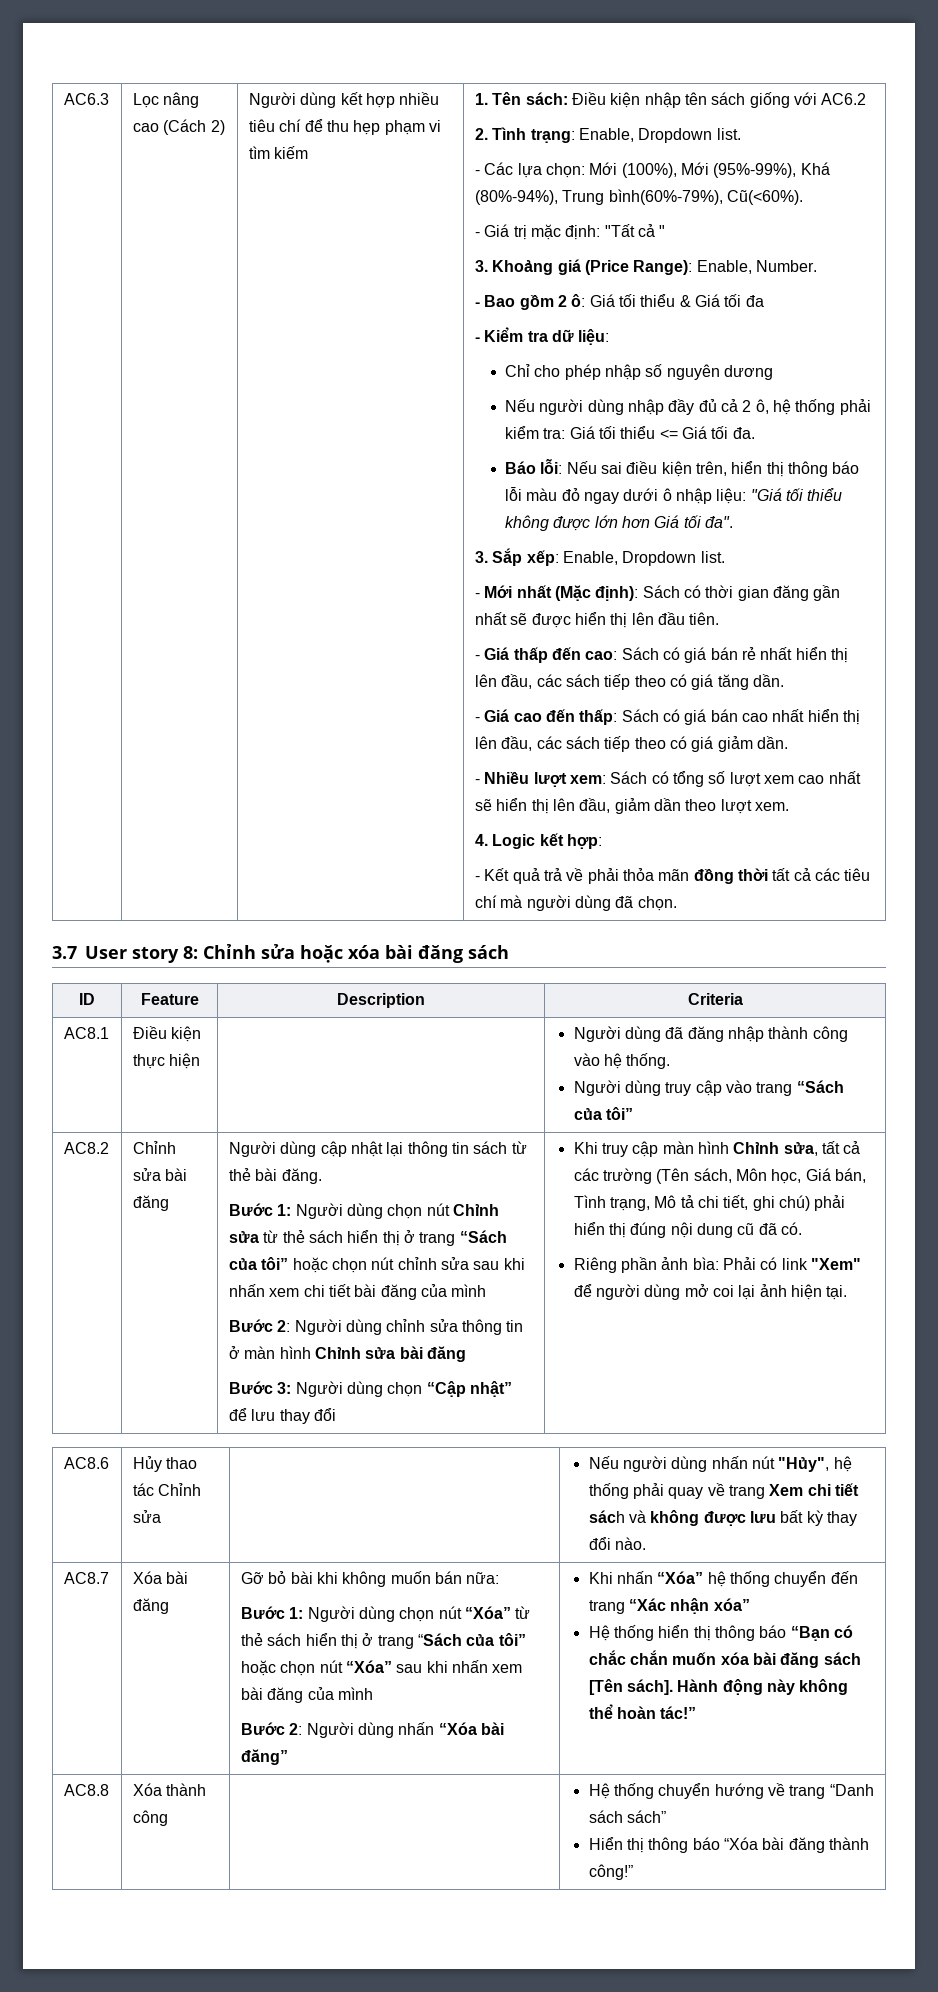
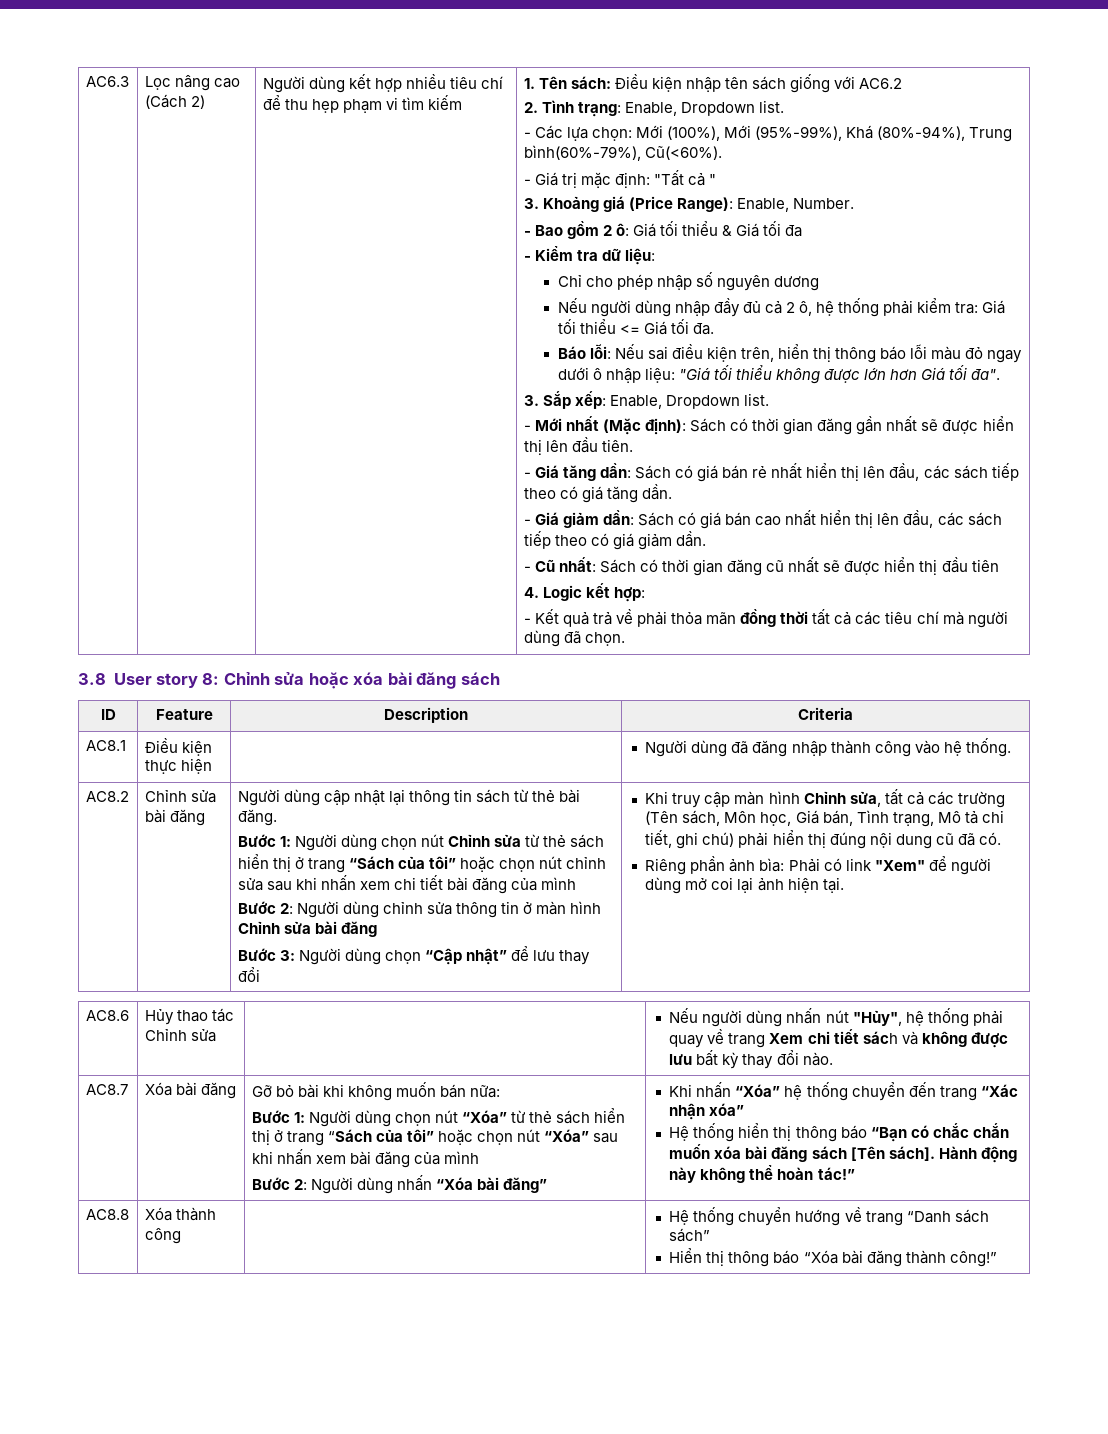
- - Giá thấp đến cao: Sách có giá bán rẻ nhất hiển thị lên đầu, các sách tiếp theo có giá tăng dần.
+ - Giá tăng dần: Sách có giá bán rẻ nhất hiển thị lên đầu, các sách tiếp theo có giá tăng dần.
- - Giá cao đến thấp: Sách có giá bán cao nhất hiển thị lên đầu, các sách tiếp theo có giá giảm dần.
+ - Giá giảm dần: Sách có giá bán cao nhất hiển thị lên đầu, các sách tiếp theo có giá giảm dần.
- - Nhiều lượt xem: Sách có tổng số lượt xem cao nhất sẽ hiển thị lên đầu, giảm dần theo lượt xem.
+ - Cũ nhất: Sách có thời gian đăng cũ nhất sẽ được hiển thị đầu tiên
- 3.7 User story 8: Chỉnh sửa hoặc xóa bài đăng sách
+ 3.8 User story 8: Chỉnh sửa hoặc xóa bài đăng sách
  AC8.1 | Điều kiện thực hiện | | Người dùng đã đăng nhập thành công vào hệ thống.
- Người dùng truy cập vào trang “Sách của tôi”

